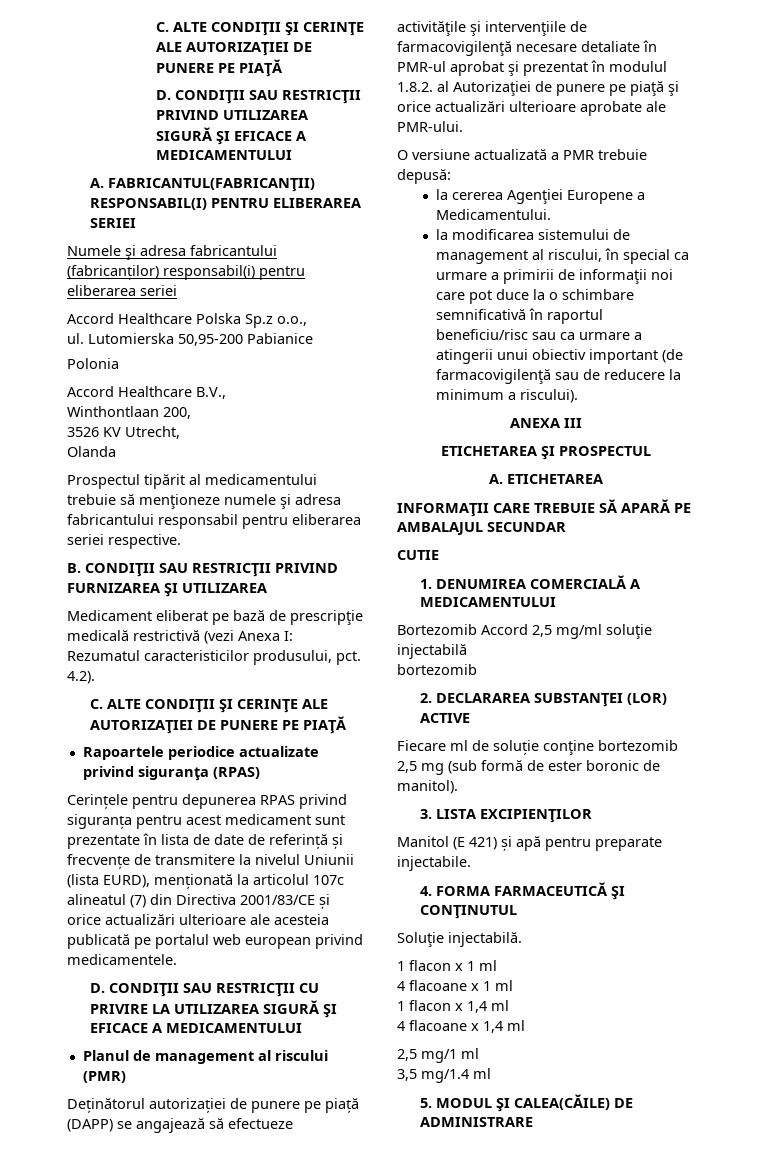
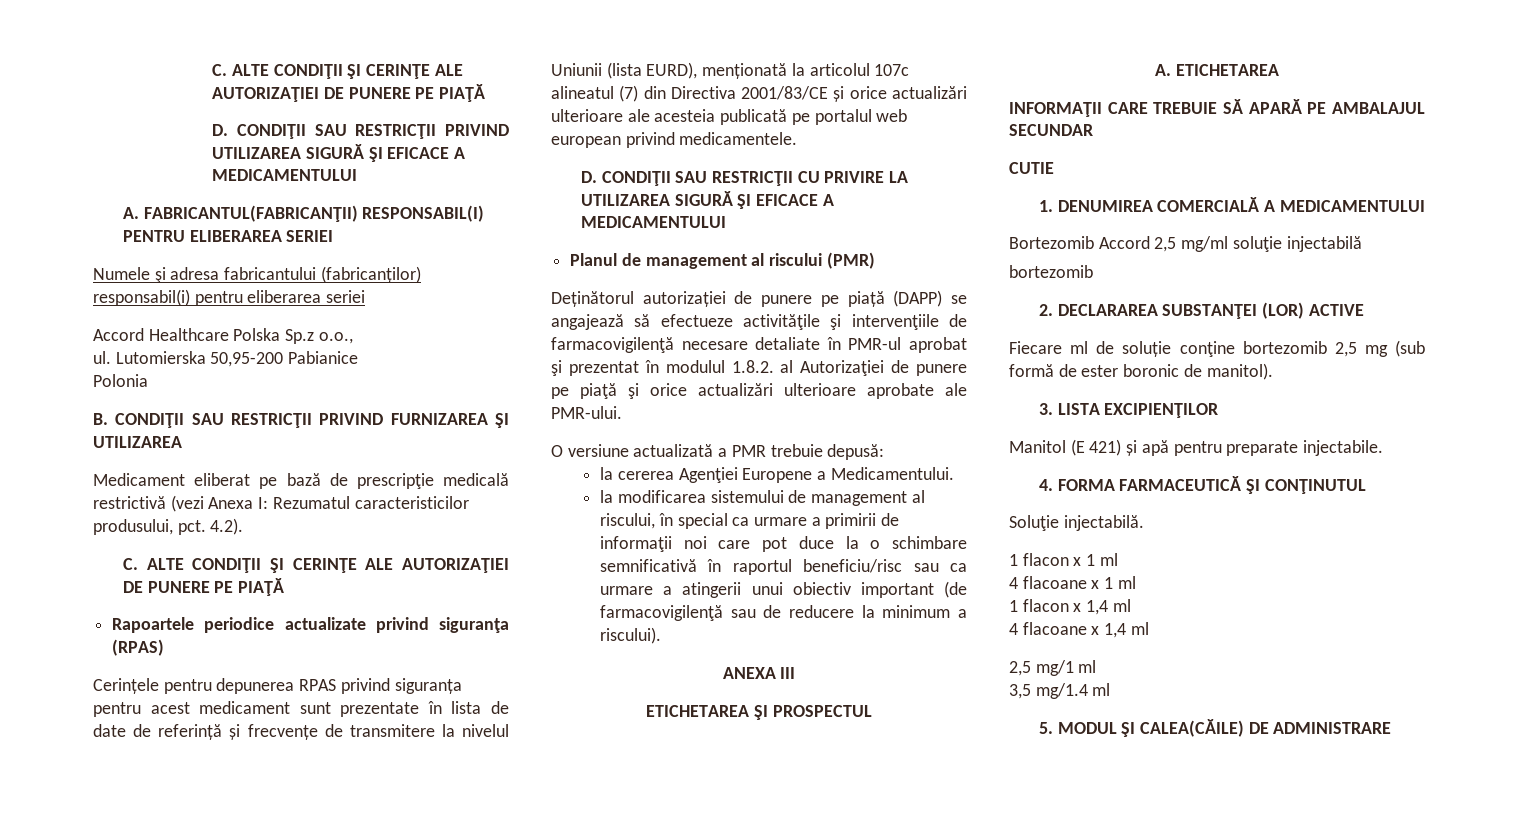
- Accord Healthcare B.V.,
- Winthontlaan 200,
- 3526 KV Utrecht,
- Olanda
- Prospectul tipărit al medicamentului trebuie să menţioneze numele şi adresa fabricantului responsabil pentru eliberarea seriei respective.

